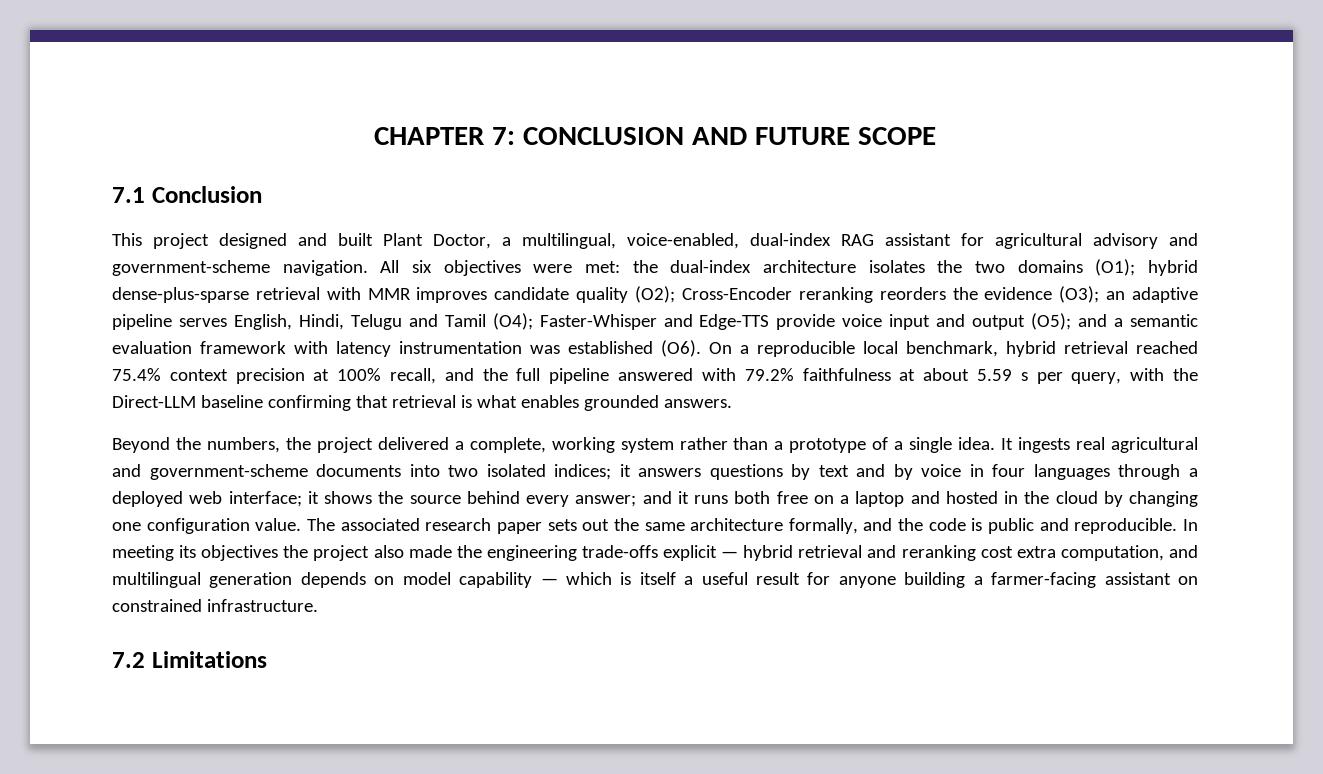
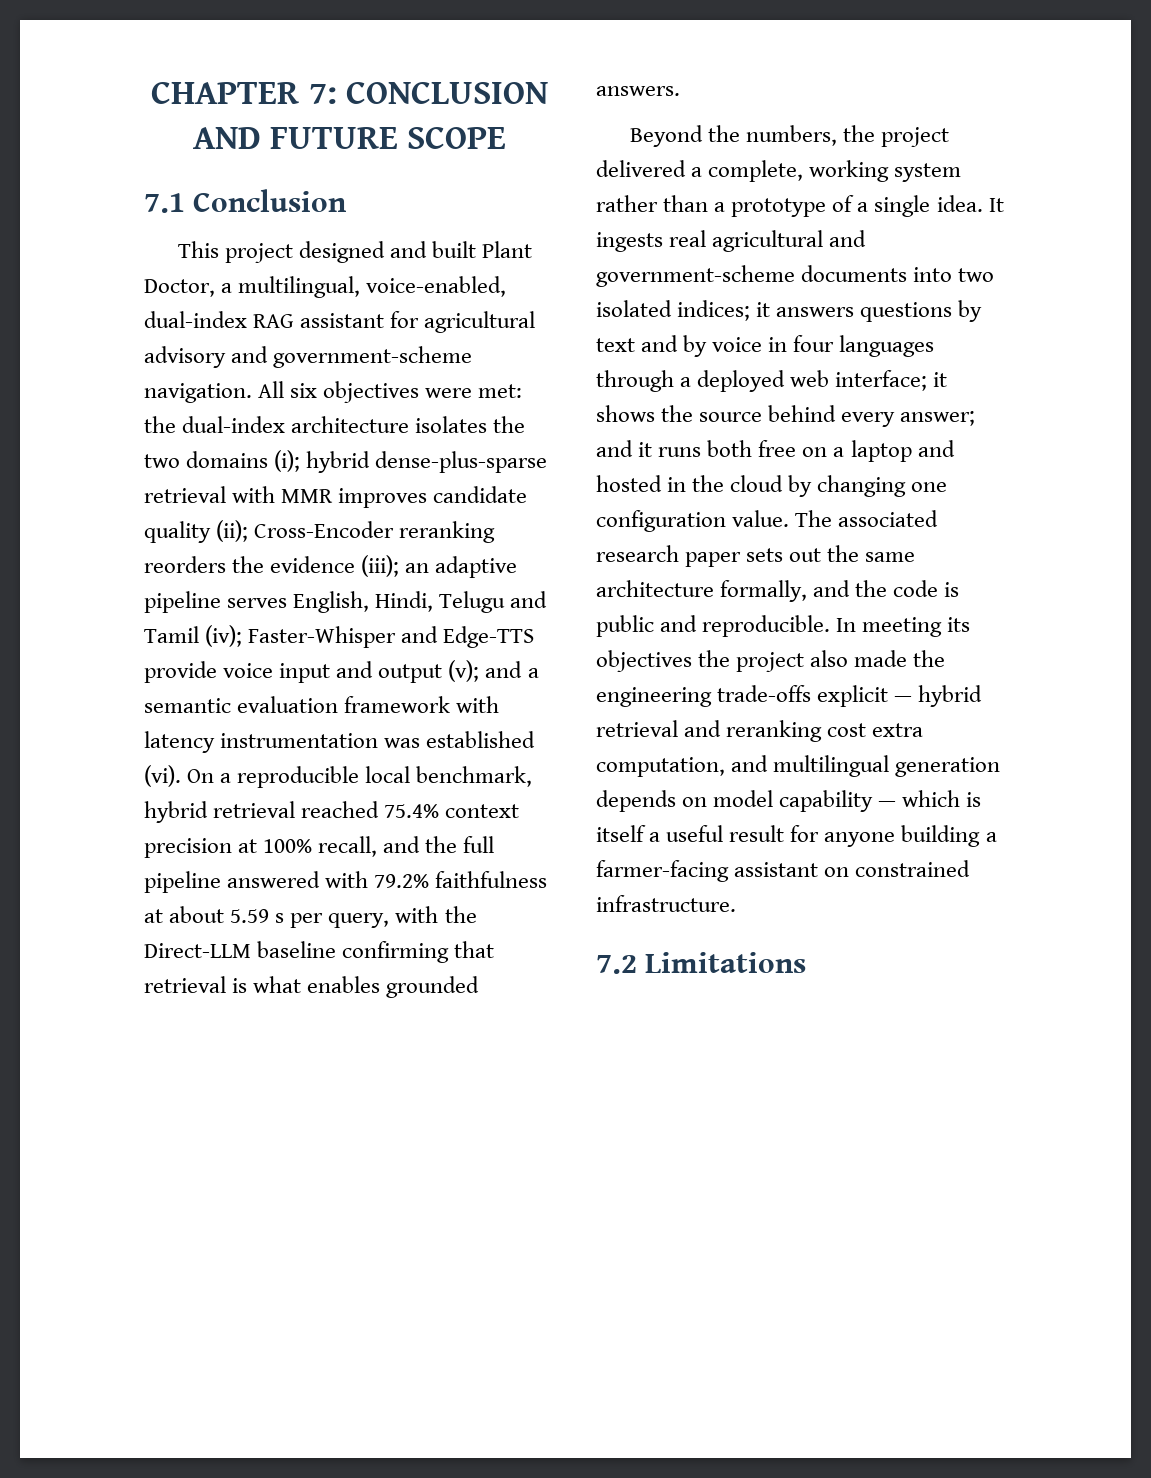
- the dual-index architecture isolates the two domains (O1);
+ the dual-index architecture isolates the two domains (i);
- hybrid dense-plus-sparse retrieval with MMR improves candidate quality (O2);
+ hybrid dense-plus-sparse retrieval with MMR improves candidate quality (ii);
- Cross-Encoder reranking reorders the evidence (O3);
+ Cross-Encoder reranking reorders the evidence (iii);
- an adaptive pipeline serves English, Hindi, Telugu and Tamil (O4);
+ an adaptive pipeline serves English, Hindi, Telugu and Tamil (iv);
- Faster-Whisper and Edge-TTS provide voice input and output (O5);
+ Faster-Whisper and Edge-TTS provide voice input and output (v);
- and a semantic evaluation framework with latency instrumentation was established (O6). On a reproducible local benchmark, hybrid retrieval reached 75.4% context precision at 100% recall, and the full pipeline answered with 79.2% faithfulness at about 5.59 s per query, with the Direct-LLM baseline confirming that retrieval is what enables grounded answers.
+ and a semantic evaluation framework with latency instrumentation was established (vi). On a reproducible local benchmark, hybrid retrieval reached 75.4% context precision at 100% recall, and the full pipeline answered with 79.2% faithfulness at about 5.59 s per query, with the Direct-LLM baseline confirming that retrieval is what enables grounded answers.

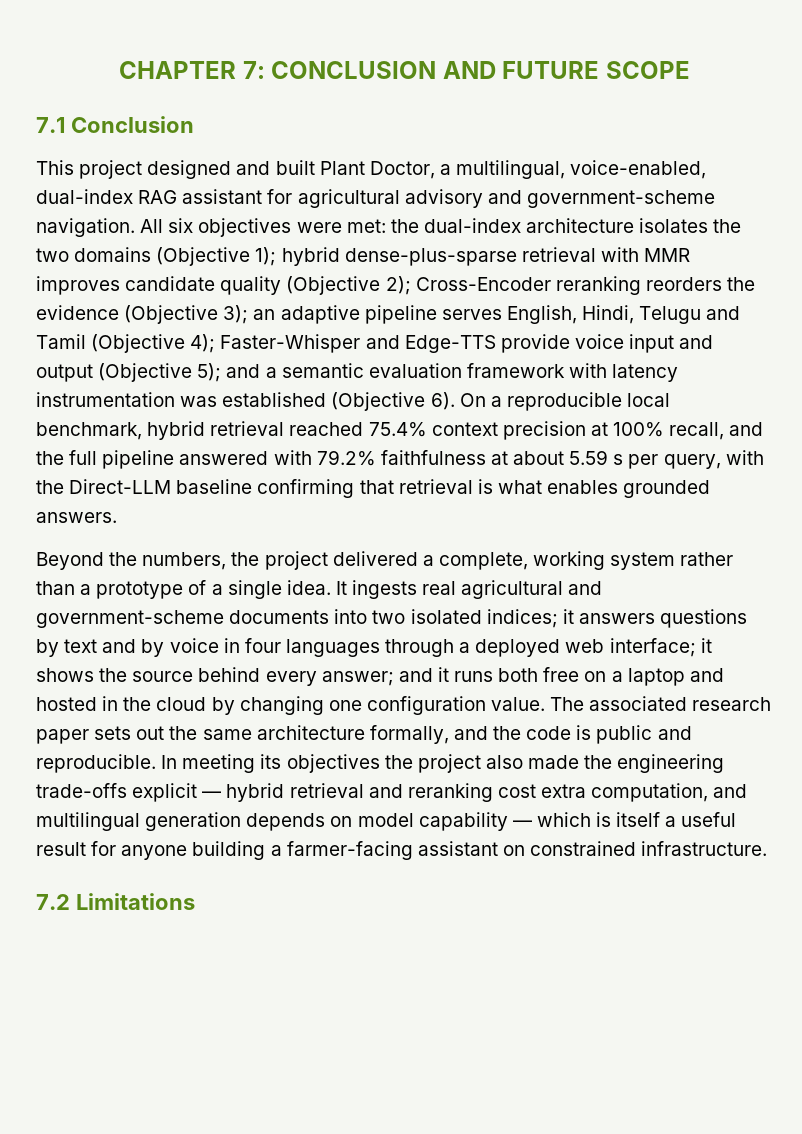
- All six objectives were met: the dual-index architecture isolates the two domains (i); hybrid dense-plus-sparse retrieval with MMR improves candidate quality (ii); Cross-Encoder reranking reorders the evidence (iii); an adaptive pipeline serves English, Hindi, Telugu and Tamil (iv); Faster-Whisper and Edge-TTS provide voice input and output (v); and a semantic evaluation framework with latency instrumentation was established (vi).
+ All six objectives were met: the dual-index architecture isolates the two domains (Objective 1); hybrid dense-plus-sparse retrieval with MMR improves candidate quality (Objective 2); Cross-Encoder reranking reorders the evidence (Objective 3); an adaptive pipeline serves English, Hindi, Telugu and Tamil (Objective 4); Faster-Whisper and Edge-TTS provide voice input and output (Objective 5); and a semantic evaluation framework with latency instrumentation was established (Objective 6).

